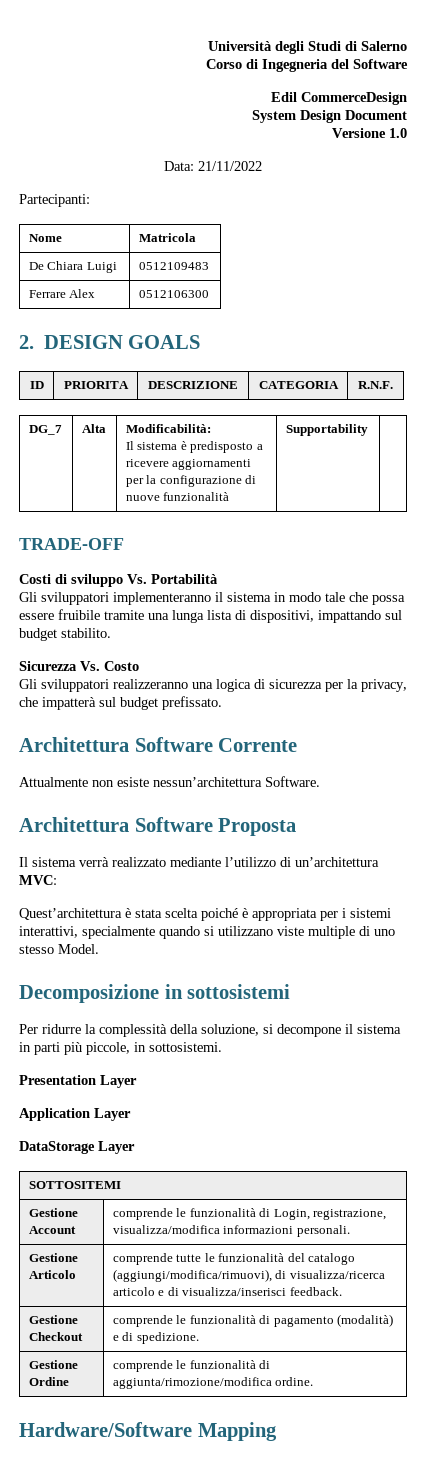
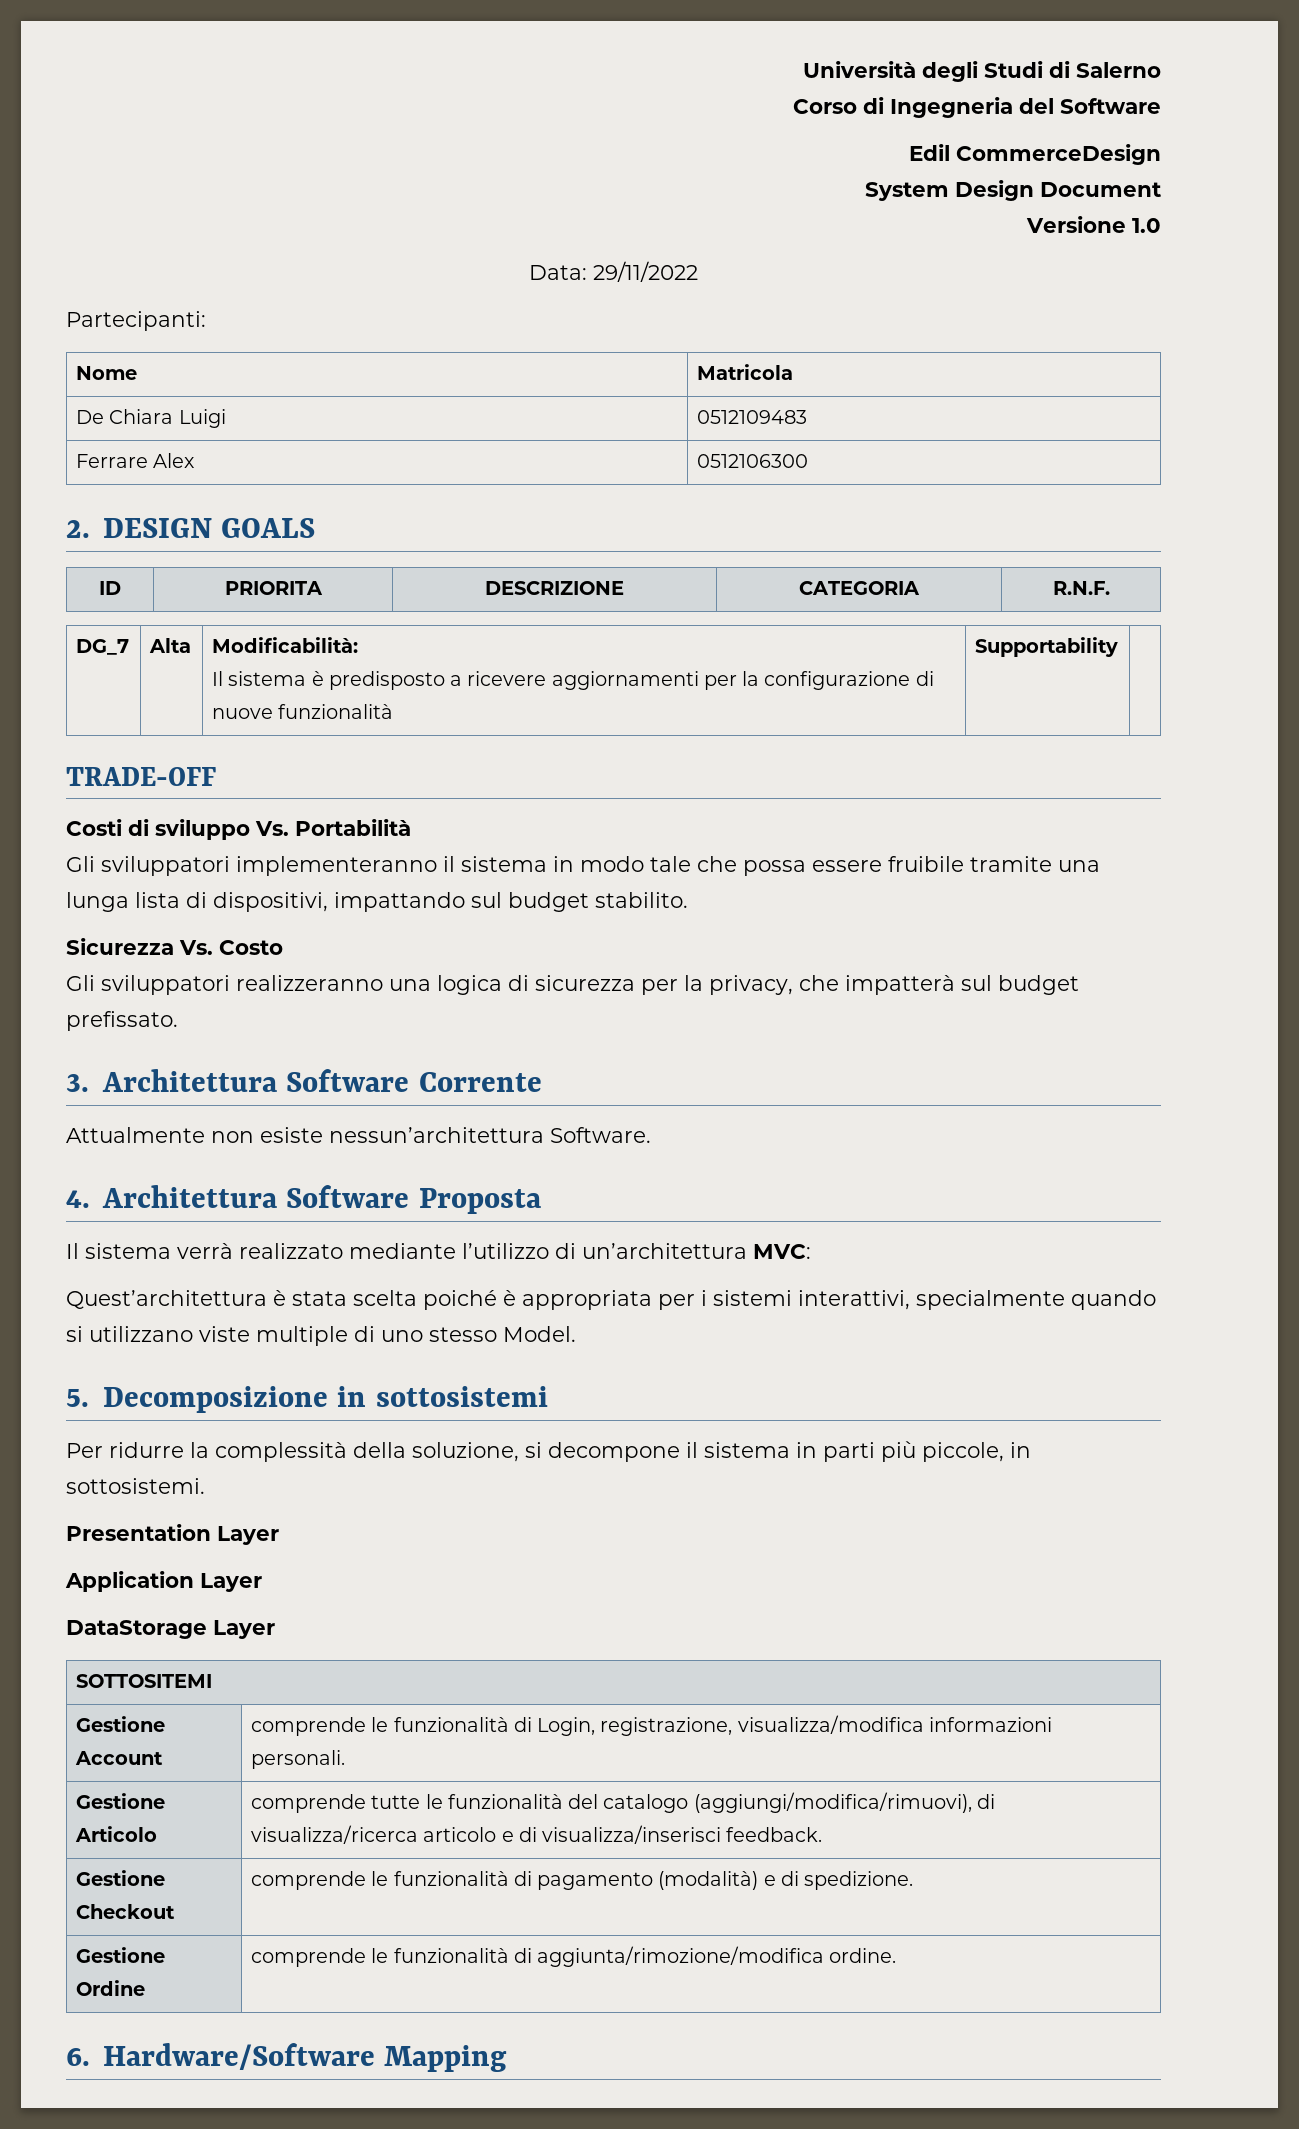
- Data: 21/11/2022
+ Data: 29/11/2022
- Architettura Software Corrente
+ 3. Architettura Software Corrente
- Architettura Software Proposta
+ 4. Architettura Software Proposta
- Decomposizione in sottosistemi
+ 5. Decomposizione in sottosistemi
- Hardware/Software Mapping
+ 6. Hardware/Software Mapping

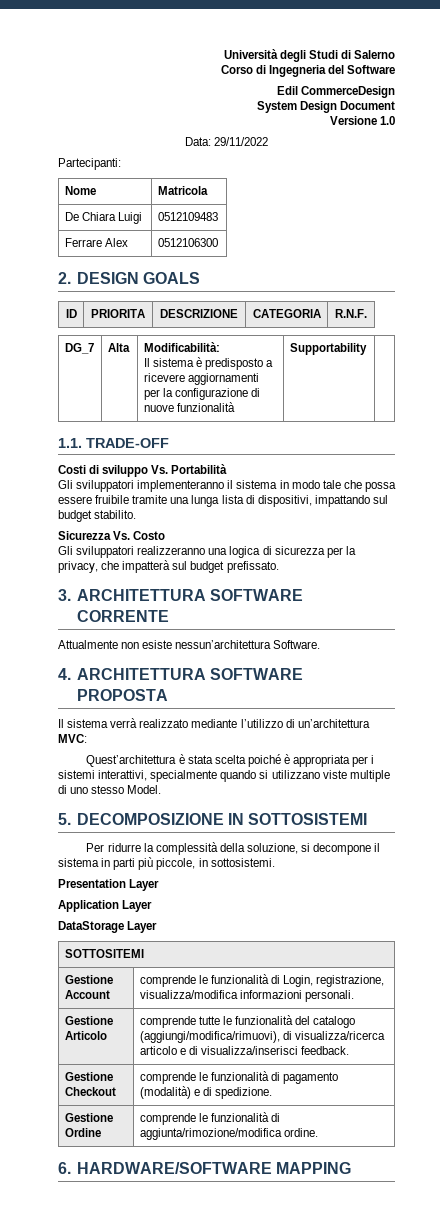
- TRADE-OFF
+ 1.1. TRADE-OFF
- 3. Architettura Software Corrente
+ 3. ARCHITETTURA SOFTWARE CORRENTE
- 4. Architettura Software Proposta
+ 4. ARCHITETTURA SOFTWARE PROPOSTA
- 5. Decomposizione in sottosistemi
+ 5. DECOMPOSIZIONE IN SOTTOSISTEMI
- 6. Hardware/Software Mapping
+ 6. HARDWARE/SOFTWARE MAPPING

